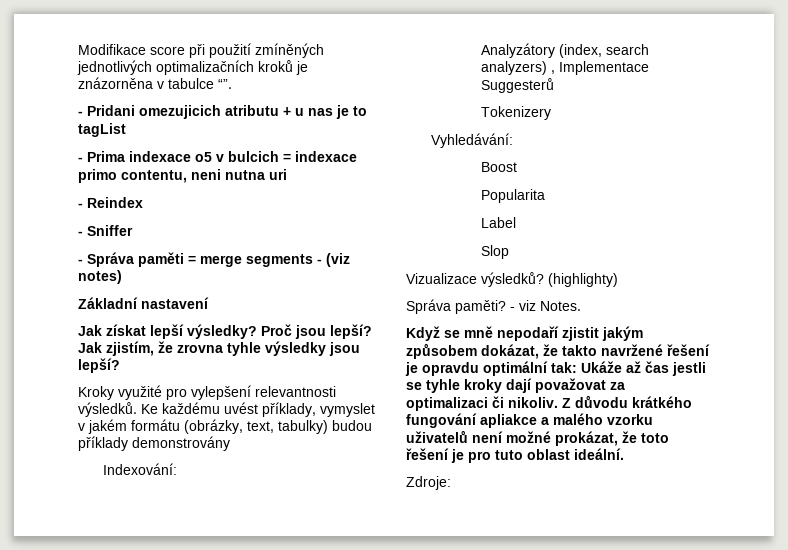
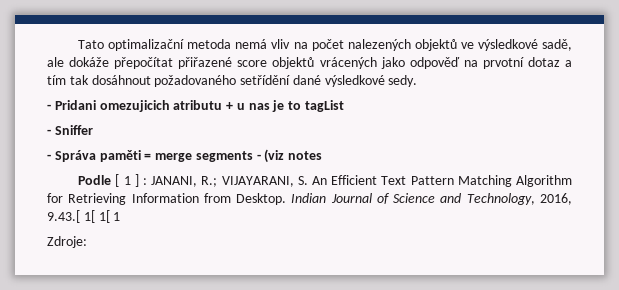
- Modifikace score při použití zmíněných jednotlivých optimalizačních kroků je znázorněna v tabulce “”.
+ Tato optimalizační metoda nemá vliv na počet nalezených objektů ve výsledkové sadě, ale dokáže přepočítat přiřazené score objektů vrácených jako odpověď na prvotní dotaz a tím tak dosáhnout požadovaného setřídění dané výsledkové sedy.
- - Prima indexace o5 v bulcich = indexace primo contentu, neni nutna uri
- - Reindex
- - Správa paměti = merge segments - (viz notes)
- Základní nastavení
- Jak získat lepší výsledky? Proč jsou lepší? Jak zjistím, že zrovna tyhle výsledky jsou lepší?
- Kroky využité pro vylepšení relevantnosti výsledků. Ke každému uvést příklady, vymyslet v jakém formátu (obrázky, text, tabulky) budou příklady demonstrovány
- Indexování:
- Analyzátory (index, search analyzers) , Implementace Suggesterů
- Tokenizery
- Vyhledávání:
- Boost
- Popularita
- Label
- Slop
- Vizualizace výsledků? (highlighty)
- Správa paměti? - viz Notes.
- Když se mně nepodaří zjistit jakým způsobem dokázat, že takto navržené řešení je opravdu optimální tak: Ukáže až čas jestli se tyhle kroky dají považovat za optimalizaci či nikoliv. Z důvodu krátkého fungování apliakce a malého vzorku uživatelů není možné prokázat, že toto řešení je pro tuto oblast ideální.
+ - Správa paměti = merge segments - (viz notes
+ Podle [ 1 ] : JANANI, R.; VIJAYARANI, S. An Efficient Text Pattern Matching Algorithm for Retrieving Information from Desktop. Indian Journal of Science and Technology, 2016, 9.43.[ 1[ 1[ 1

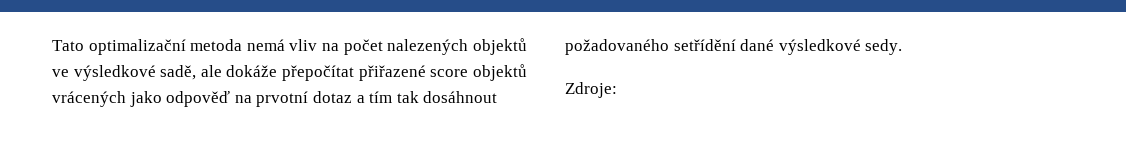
- - Pridani omezujicich atributu + u nas je to tagList
- - Sniffer
- - Správa paměti = merge segments - (viz notes
- Podle [ 1 ] : JANANI, R.; VIJAYARANI, S. An Efficient Text Pattern Matching Algorithm for Retrieving Information from Desktop. Indian Journal of Science and Technology, 2016, 9.43.[ 1[ 1[ 1

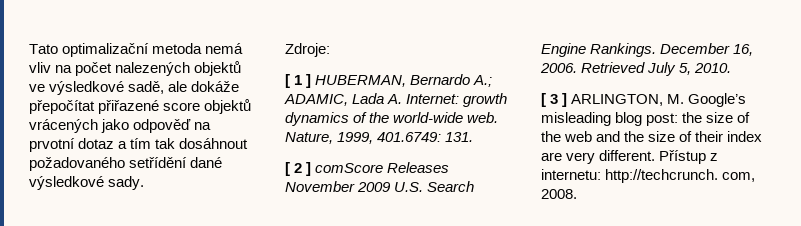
- Tato optimalizační metoda nemá vliv na počet nalezených objektů ve výsledkové sadě, ale dokáže přepočítat přiřazené score objektů vrácených jako odpověď na prvotní dotaz a tím tak dosáhnout požadovaného setřídění dané výsledkové sedy.
+ Tato optimalizační metoda nemá vliv na počet nalezených objektů ve výsledkové sadě, ale dokáže přepočítat přiřazené score objektů vrácených jako odpověď na prvotní dotaz a tím tak dosáhnout požadovaného setřídění dané výsledkové sady.
+ [ 1 ] HUBERMAN, Bernardo A.; ADAMIC, Lada A. Internet: growth dynamics of the world-wide web. Nature, 1999, 401.6749: 131.
+ [ 2 ] comScore Releases November 2009 U.S. Search Engine Rankings. December 16, 2006. Retrieved July 5, 2010.
+ [ 3 ] ARLINGTON, M. Google’s misleading blog post: the size of the web and the size of their index are very different. Přístup z internetu: http://techcrunch. com, 2008.

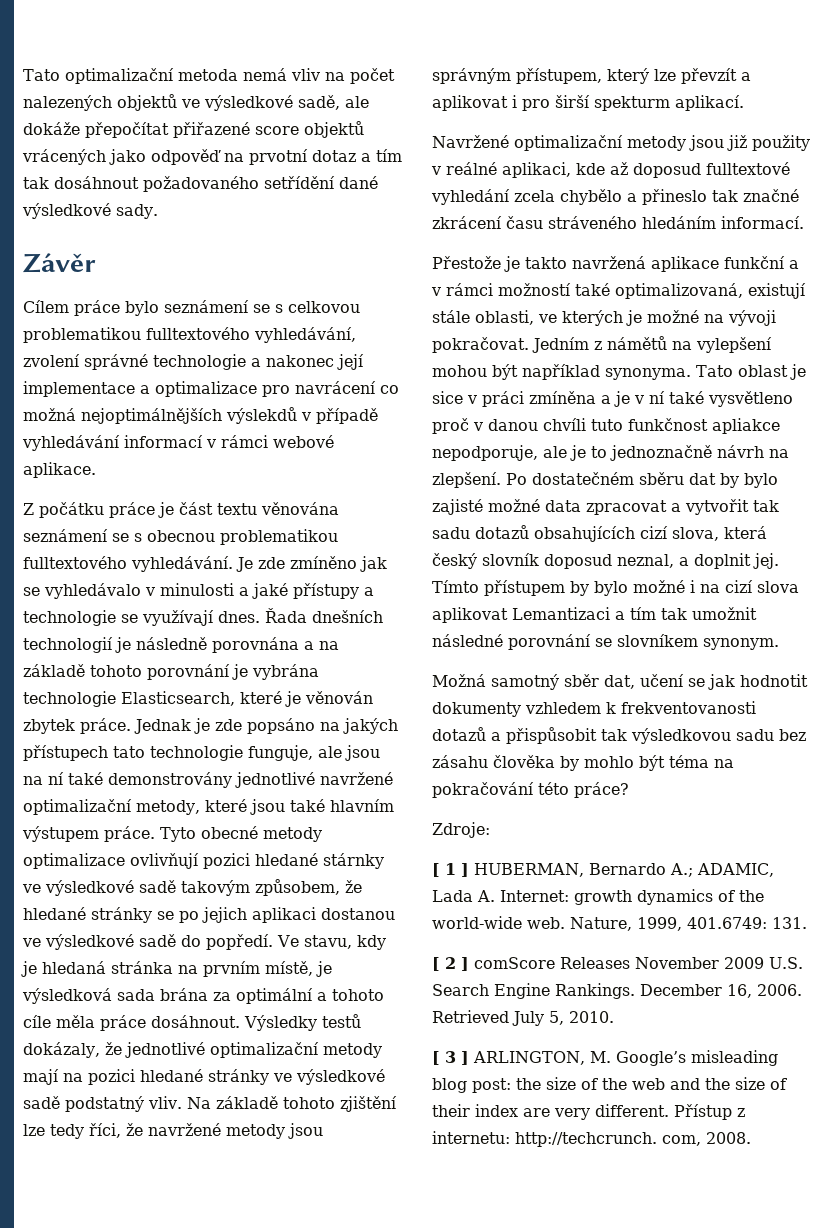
+ Závěr
+ Cílem práce bylo seznámení se s celkovou problematikou fulltextového vyhledávání, zvolení správné technologie a nakonec její implementace a optimalizace pro navrácení co možná nejoptimálnějších výslekdů v případě vyhledávání informací v rámci webové aplikace.
+ Z počátku práce je část textu věnována seznámení se s obecnou problematikou fulltextového vyhledávání. Je zde zmíněno jak se vyhledávalo v minulosti a jaké přístupy a technologie se využívají dnes. Řada dnešních technologií je následně porovnána a na základě tohoto porovnání je vybrána technologie Elasticsearch, které je věnován zbytek práce. Jednak je zde popsáno na jakých přístupech tato technologie funguje, ale jsou na ní také demonstrovány jednotlivé navržené optimalizační metody, které jsou také hlavním výstupem práce. Tyto obecné metody optimalizace ovlivňují pozici hledané stárnky ve výsledkové sadě takovým způsobem, že hledané stránky se po jejich aplikaci dostanou ve výsledkové sadě do popředí. Ve stavu, kdy je hledaná stránka na prvním místě, je výsledková sada brána za optimální a tohoto cíle měla práce dosáhnout. Výsledky testů dokázaly, že jednotlivé optimalizační metody mají na pozici hledané stránky ve výsledkové sadě podstatný vliv. Na základě tohoto zjištění lze tedy říci, že navržené metody jsou správným přístupem, který lze převzít a aplikovat i pro širší spekturm aplikací.
+ Navržené optimalizační metody jsou již použity v reálné aplikaci, kde až doposud fulltextové vyhledání zcela chybělo a přineslo tak značné zkrácení času stráveného hledáním informací.
+ Přestože je takto navržená aplikace funkční a v rámci možností také optimalizovaná, existují stále oblasti, ve kterých je možné na vývoji pokračovat. Jedním z námětů na vylepšení mohou být například synonyma. Tato oblast je sice v práci zmíněna a je v ní také vysvětleno proč v danou chvíli tuto funkčnost apliakce nepodporuje, ale je to jednoznačně návrh na zlepšení. Po dostatečném sběru dat by bylo zajisté možné data zpracovat a vytvořit tak sadu dotazů obsahujících cizí slova, která český slovník doposud neznal, a doplnit jej. Tímto přístupem by bylo možné i na cizí slova aplikovat Lemantizaci a tím tak umožnit následné porovnání se slovníkem synonym.
+ Možná samotný sběr dat, učení se jak hodnotit dokumenty vzhledem k frekventovanosti dotazů a přispůsobit tak výsledkovou sadu bez zásahu člověka by mohlo být téma na pokračování této práce?

